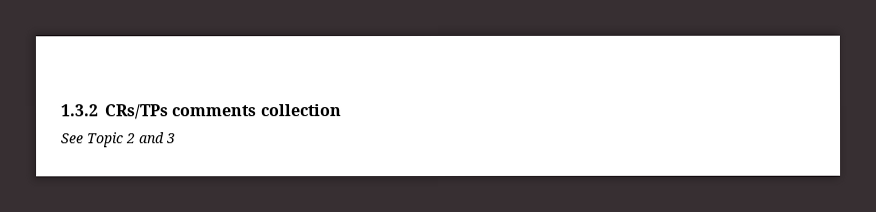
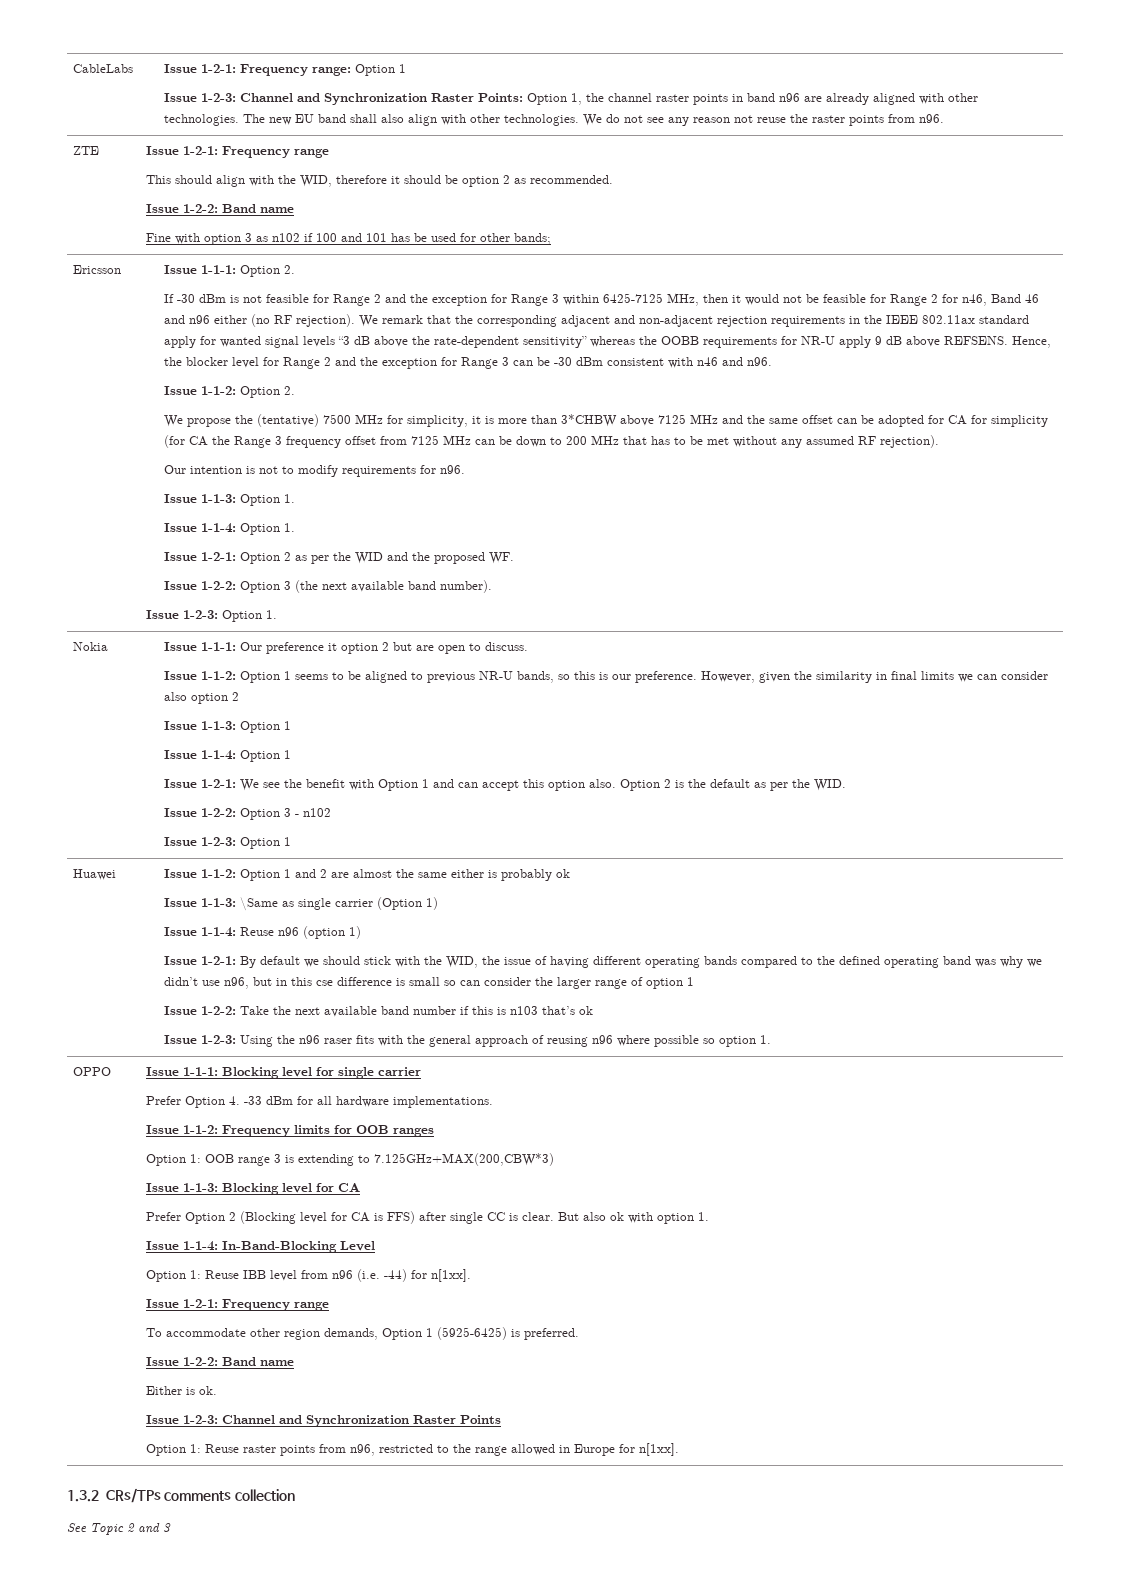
+ CableLabs | Issue 1-2-1: Frequency range: Option 1
+ Issue 1-2-3: Channel and Synchronization Raster Points: Option 1, the channel raster points in band n96 are already aligned with other technologies. The new EU band shall also align with other technologies. We do not see any reason not reuse the raster points from n96.
+ ZTE | Issue 1-2-1: Frequency range
+ This should align with the WID, therefore it should be option 2 as recommended.
+ Issue 1-2-2: Band name
+ Fine with option 3 as n102 if 100 and 101 has be used for other bands;
+ Ericsson | Issue 1-1-1: Option 2.
+ If -30 dBm is not feasible for Range 2 and the exception for Range 3 within 6425-7125 MHz, then it would not be feasible for Range 2 for n46, Band 46 and n96 either (no RF rejection). We remark that the corresponding adjacent and non-adjacent rejection requirements in the IEEE 802.11ax standard apply for wanted signal levels “3 dB above the rate-dependent sensitivity” whereas the OOBB requirements for NR-U apply 9 dB above REFSENS. Hence, the blocker level for Range 2 and the exception for Range 3 can be -30 dBm consistent with n46 and n96.
+ Issue 1-1-2: Option 2.
+ We propose the (tentative) 7500 MHz for simplicity, it is more than 3*CHBW above 7125 MHz and the same offset can be adopted for CA for simplicity (for CA the Range 3 frequency offset from 7125 MHz can be down to 200 MHz that has to be met without any assumed RF rejection).
+ Our intention is not to modify requirements for n96.
+ Issue 1-1-3: Option 1.
+ Issue 1-1-4: Option 1.
+ Issue 1-2-1: Option 2 as per the WID and the proposed WF.
+ Issue 1-2-2: Option 3 (the next available band number).
+ Issue 1-2-3: Option 1.
+ Nokia | Issue 1-1-1: Our preference it option 2 but are open to discuss.
+ Issue 1-1-2: Option 1 seems to be aligned to previous NR-U bands, so this is our preference. However, given the similarity in final limits we can consider also option 2
+ Issue 1-1-3: Option 1
+ Issue 1-1-4: Option 1
+ Issue 1-2-1: We see the benefit with Option 1 and can accept this option also. Option 2 is the default as per the WID.
+ Issue 1-2-2: Option 3 - n102
+ Issue 1-2-3: Option 1
+ Huawei | Issue 1-1-2: Option 1 and 2 are almost the same either is probably ok
+ Issue 1-1-3: \Same as single carrier (Option 1)
+ Issue 1-1-4: Reuse n96 (option 1)
+ Issue 1-2-1: By default we should stick with the WID, the issue of having different operating bands compared to the defined operating band was why we didn’t use n96, but in this cse difference is small so can consider the larger range of option 1
+ Issue 1-2-2: Take the next available band number if this is n103 that’s ok
+ Issue 1-2-3: Using the n96 raser fits with the general approach of reusing n96 where possible so option 1.
+ OPPO | Issue 1-1-1: Blocking level for single carrier
+ Prefer Option 4. -33 dBm for all hardware implementations.
+ Issue 1-1-2: Frequency limits for OOB ranges
+ Option 1: OOB range 3 is extending to 7.125GHz+MAX(200,CBW*3)
+ Issue 1-1-3: Blocking level for CA
+ Prefer Option 2 (Blocking level for CA is FFS) after single CC is clear. But also ok with option 1.
+ Issue 1-1-4: In-Band-Blocking Level
+ Option 1: Reuse IBB level from n96 (i.e. -44) for n[1xx].
+ Issue 1-2-1: Frequency range
+ To accommodate other region demands, Option 1 (5925-6425) is preferred.
+ Issue 1-2-2: Band name
+ Either is ok.
+ Issue 1-2-3: Channel and Synchronization Raster Points
+ Option 1: Reuse raster points from n96, restricted to the range allowed in Europe for n[1xx].

